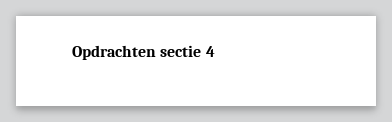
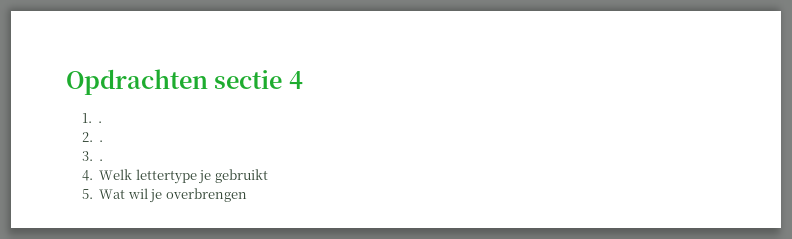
+ 1. .
+ 2. .
+ 3. .
+ 4. Welk lettertype je gebruikt
+ 5. Wat wil je overbrengen

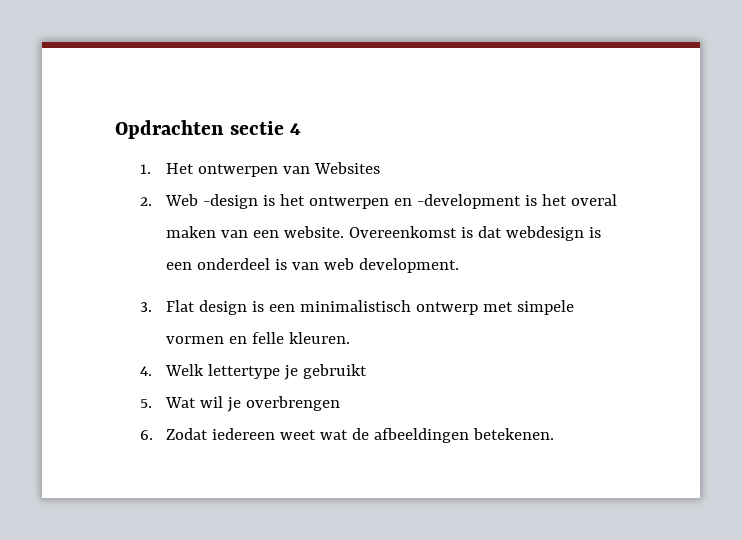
- 1. .
- 2. .
- 3. .
+ 1. Het ontwerpen van Websites
+ 2. Web -design is het ontwerpen en -development is het overal maken van een website. Overeenkomst is dat webdesign is een onderdeel is van web development.
+ 3. Flat design is een minimalistisch ontwerp met simpele vormen en felle kleuren.
+ 6. Zodat iedereen weet wat de afbeeldingen betekenen.

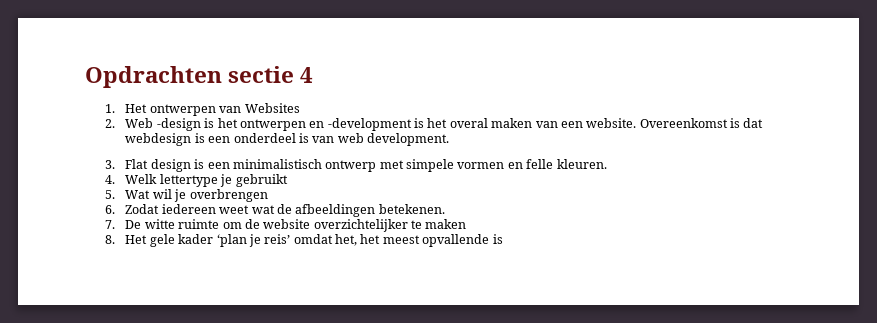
+ 7. De witte ruimte om de website overzichtelijker te maken
+ 8. Het gele kader ‘plan je reis’ omdat het, het meest opvallende is

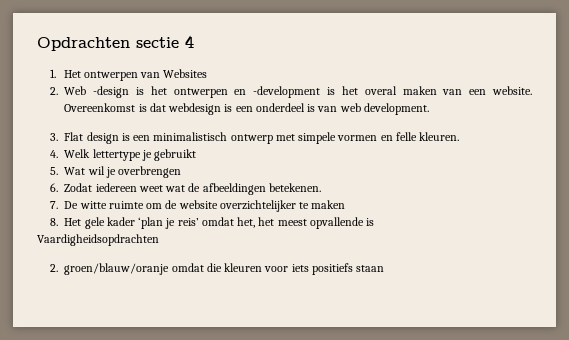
+ Vaardigheidsopdrachten
+ 2. groen/blauw/oranje omdat die kleuren voor iets positiefs staan

